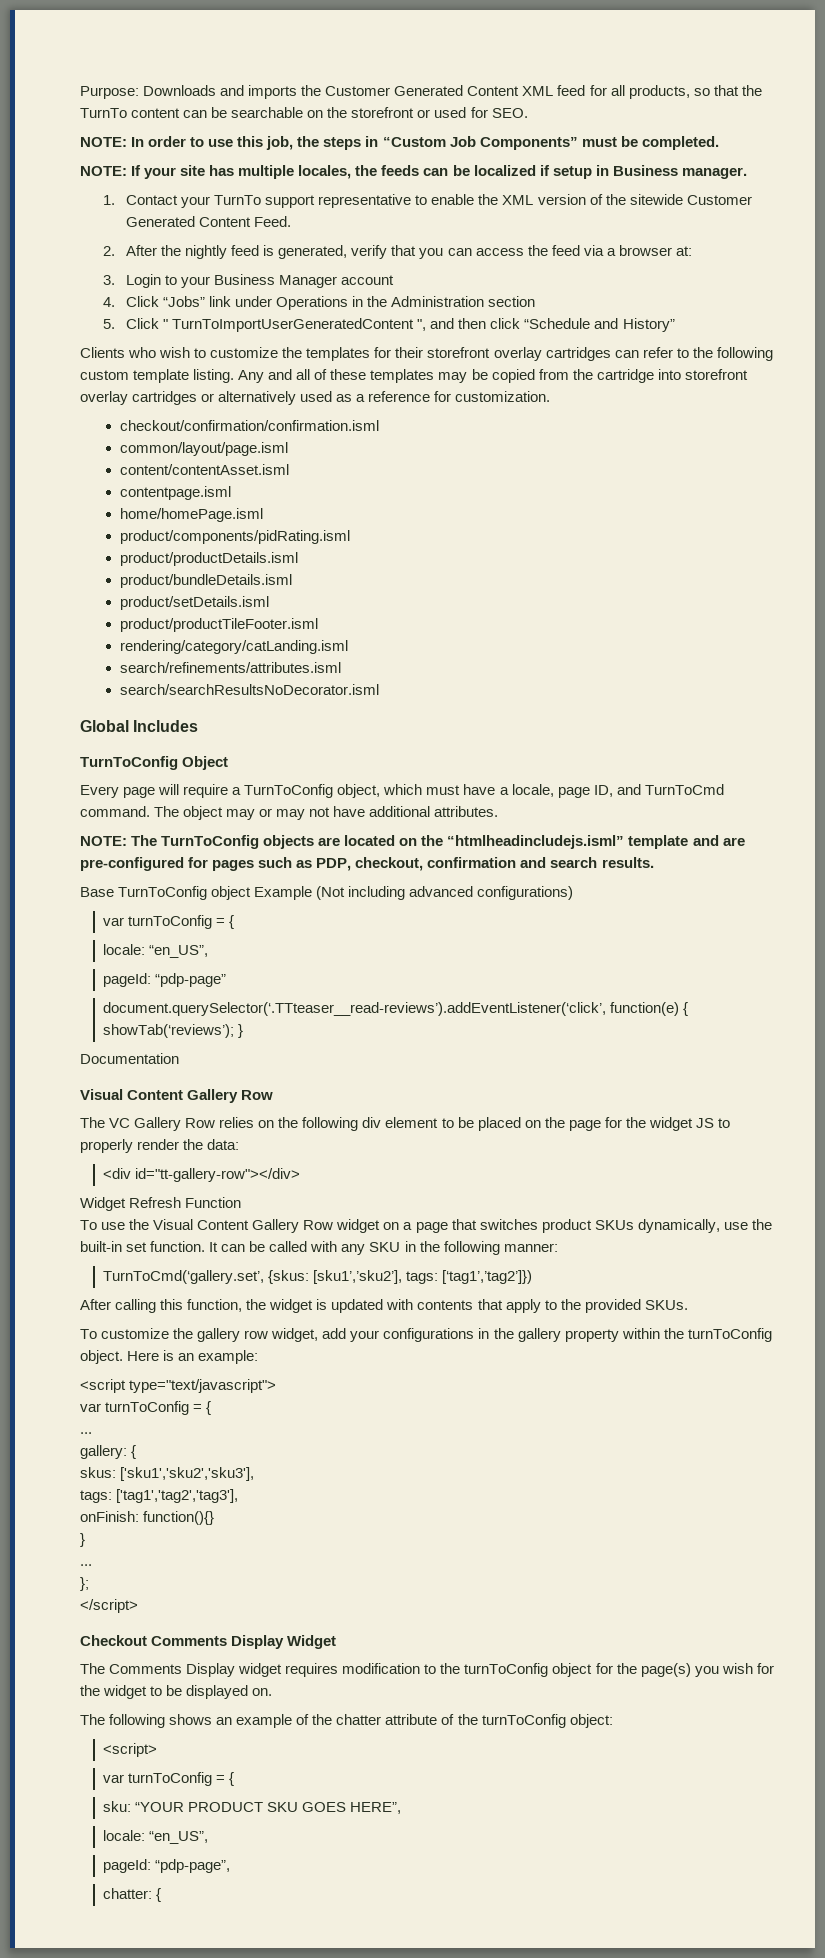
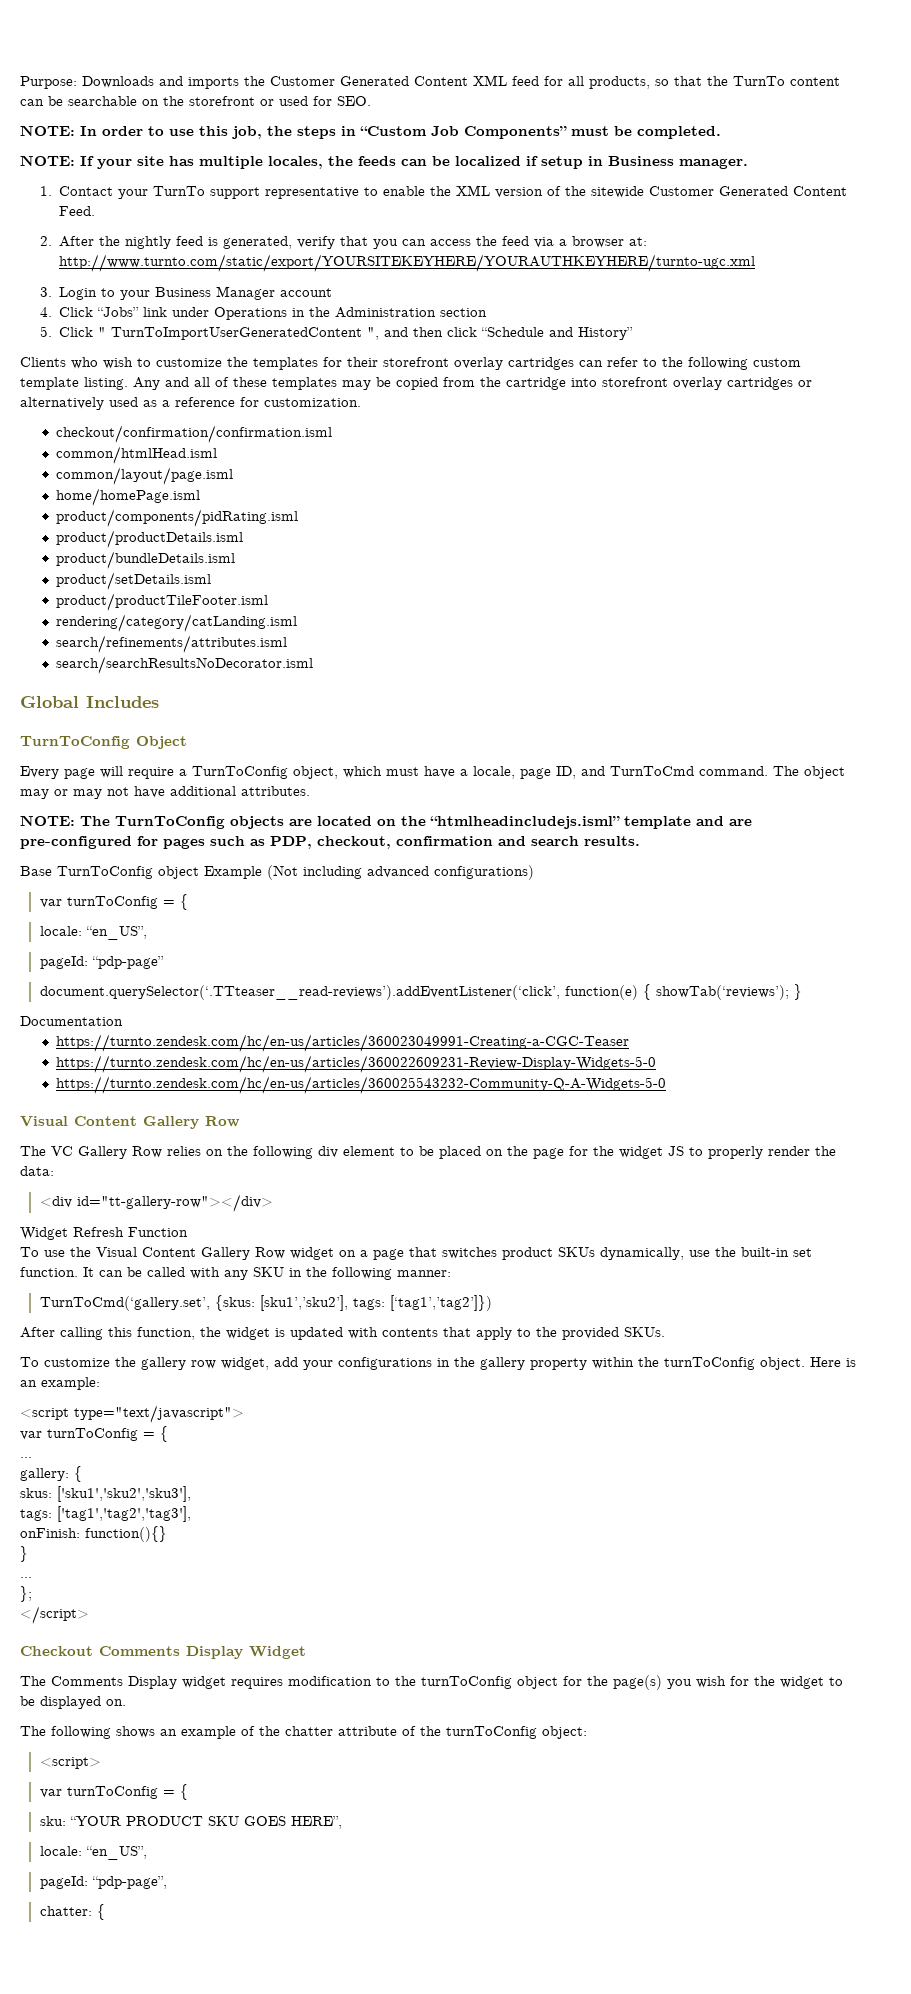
- 2. After the nightly feed is generated, verify that you can access the feed via a browser at:
+ 2. After the nightly feed is generated, verify that you can access the feed via a browser at: http://www.turnto.com/static/export/YOURSITEKEYHERE/YOURAUTHKEYHERE/turnto-ugc.xml
+ common/htmlHead.isml
- content/contentAsset.isml
- contentpage.isml
+ https://turnto.zendesk.com/hc/en-us/articles/360023049991-Creating-a-CGC-Teaser
+ https://turnto.zendesk.com/hc/en-us/articles/360022609231-Review-Display-Widgets-5-0
+ https://turnto.zendesk.com/hc/en-us/articles/360025543232-Community-Q-A-Widgets-5-0

